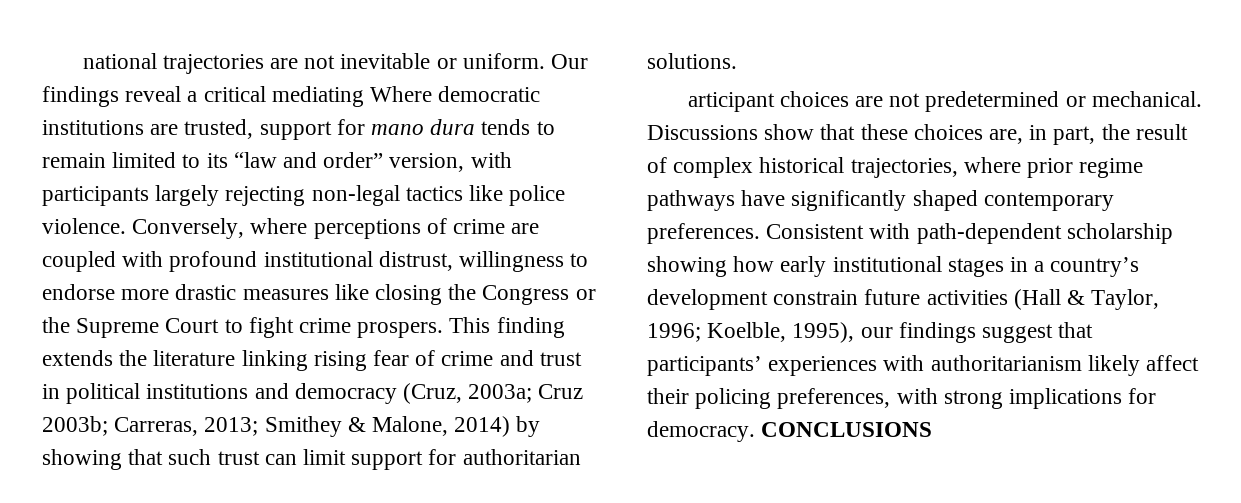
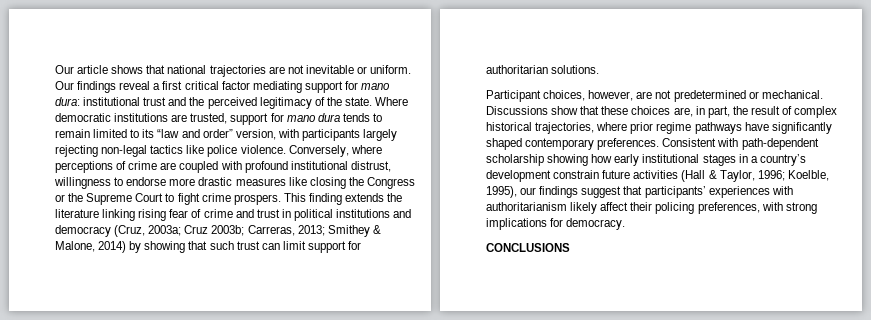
- national trajectories are not inevitable or uniform.
+ Our article shows that national trajectories are not inevitable or uniform.
- Our findings reveal a critical mediating Where democratic institutions are trusted, support for mano dura tends to remain limited to its “law and order” version, with participants largely rejecting non-legal tactics like police violence.
+ Our findings reveal a first critical factor mediating support for mano dura: institutional trust and the perceived legitimacy of the state. Where democratic institutions are trusted, support for mano dura tends to remain limited to its “law and order” version, with participants largely rejecting non-legal tactics like police violence.
- articipant choices are not predetermined or mechanical.
+ Participant choices, however, are not predetermined or mechanical.
- Consistent with path-dependent scholarship showing how early institutional stages in a country’s development constrain future activities (Hall & Taylor, 1996; Koelble, 1995), our findings suggest that participants’ experiences with authoritarianism likely affect their policing preferences, with strong implications for democracy. CONCLUSIONS
+ Consistent with path-dependent scholarship showing how early institutional stages in a country’s development constrain future activities (Hall & Taylor, 1996; Koelble, 1995), our findings suggest that participants’ experiences with authoritarianism likely affect their policing preferences, with strong implications for democracy.
+ CONCLUSIONS

